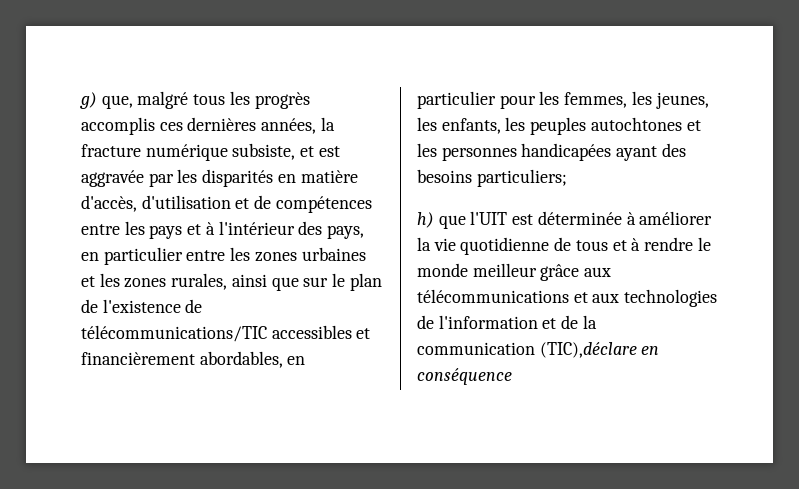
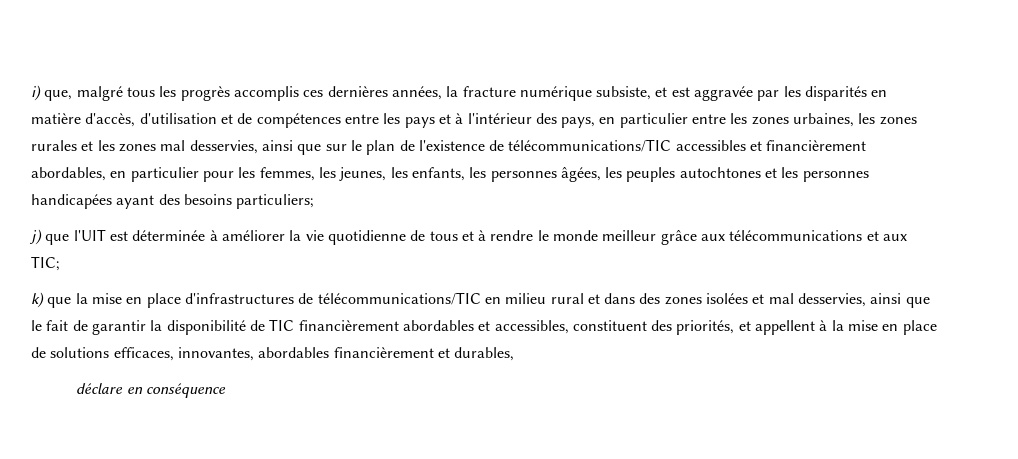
- g) que, malgré tous les progrès accomplis ces dernières années, la fracture numérique subsiste, et est aggravée par les disparités en matière d'accès, d'utilisation et de compétences entre les pays et à l'intérieur des pays, en particulier entre les zones urbaines et les zones rurales, ainsi que sur le plan de l'existence de télécommunications/TIC accessibles et financièrement abordables, en particulier pour les femmes, les jeunes, les enfants, les peuples autochtones et les personnes handicapées ayant des besoins particuliers;
+ i) que, malgré tous les progrès accomplis ces dernières années, la fracture numérique subsiste, et est aggravée par les disparités en matière d'accès, d'utilisation et de compétences entre les pays et à l'intérieur des pays, en particulier entre les zones urbaines, les zones rurales et les zones mal desservies, ainsi que sur le plan de l'existence de télécommunications/TIC accessibles et financièrement abordables, en particulier pour les femmes, les jeunes, les enfants, les personnes âgées, les peuples autochtones et les personnes handicapées ayant des besoins particuliers;
- h) que l'UIT est déterminée à améliorer la vie quotidienne de tous et à rendre le monde meilleur grâce aux télécommunications et aux technologies de l'information et de la communication (TIC),déclare en conséquence
+ j) que l'UIT est déterminée à améliorer la vie quotidienne de tous et à rendre le monde meilleur grâce aux télécommunications et aux TIC;
+ k) que la mise en place d'infrastructures de télécommunications/TIC en milieu rural et dans des zones isolées et mal desservies, ainsi que le fait de garantir la disponibilité de TIC financièrement abordables et accessibles, constituent des priorités, et appellent à la mise en place de solutions efficaces, innovantes, abordables financièrement et durables,
+ déclare en conséquence

